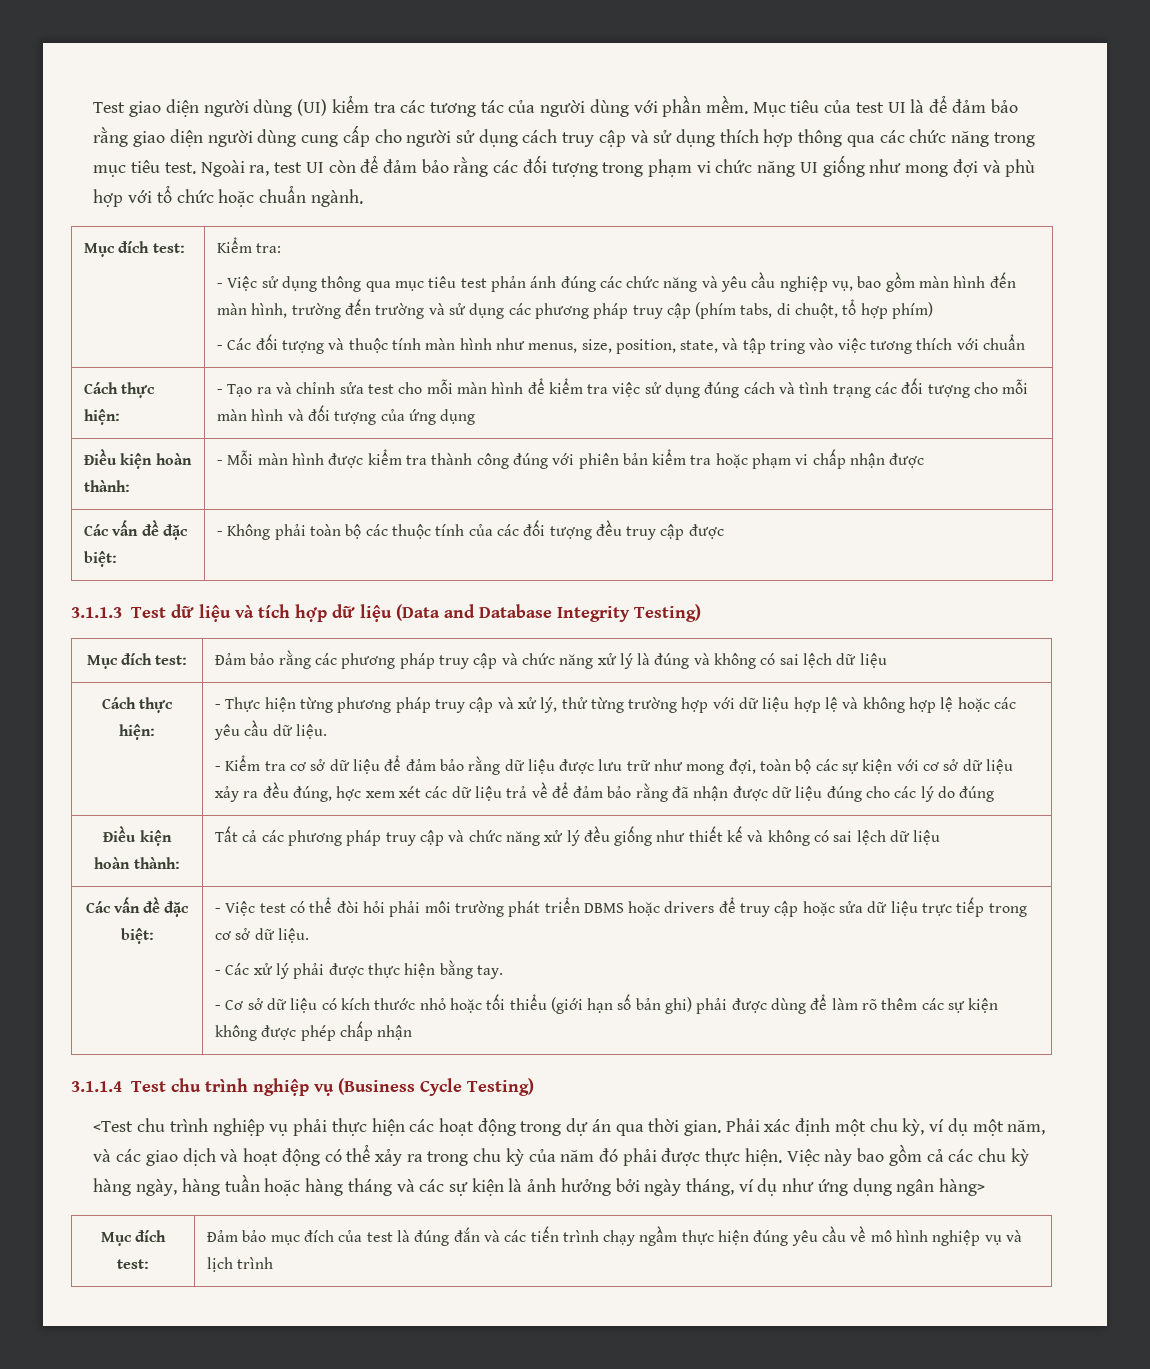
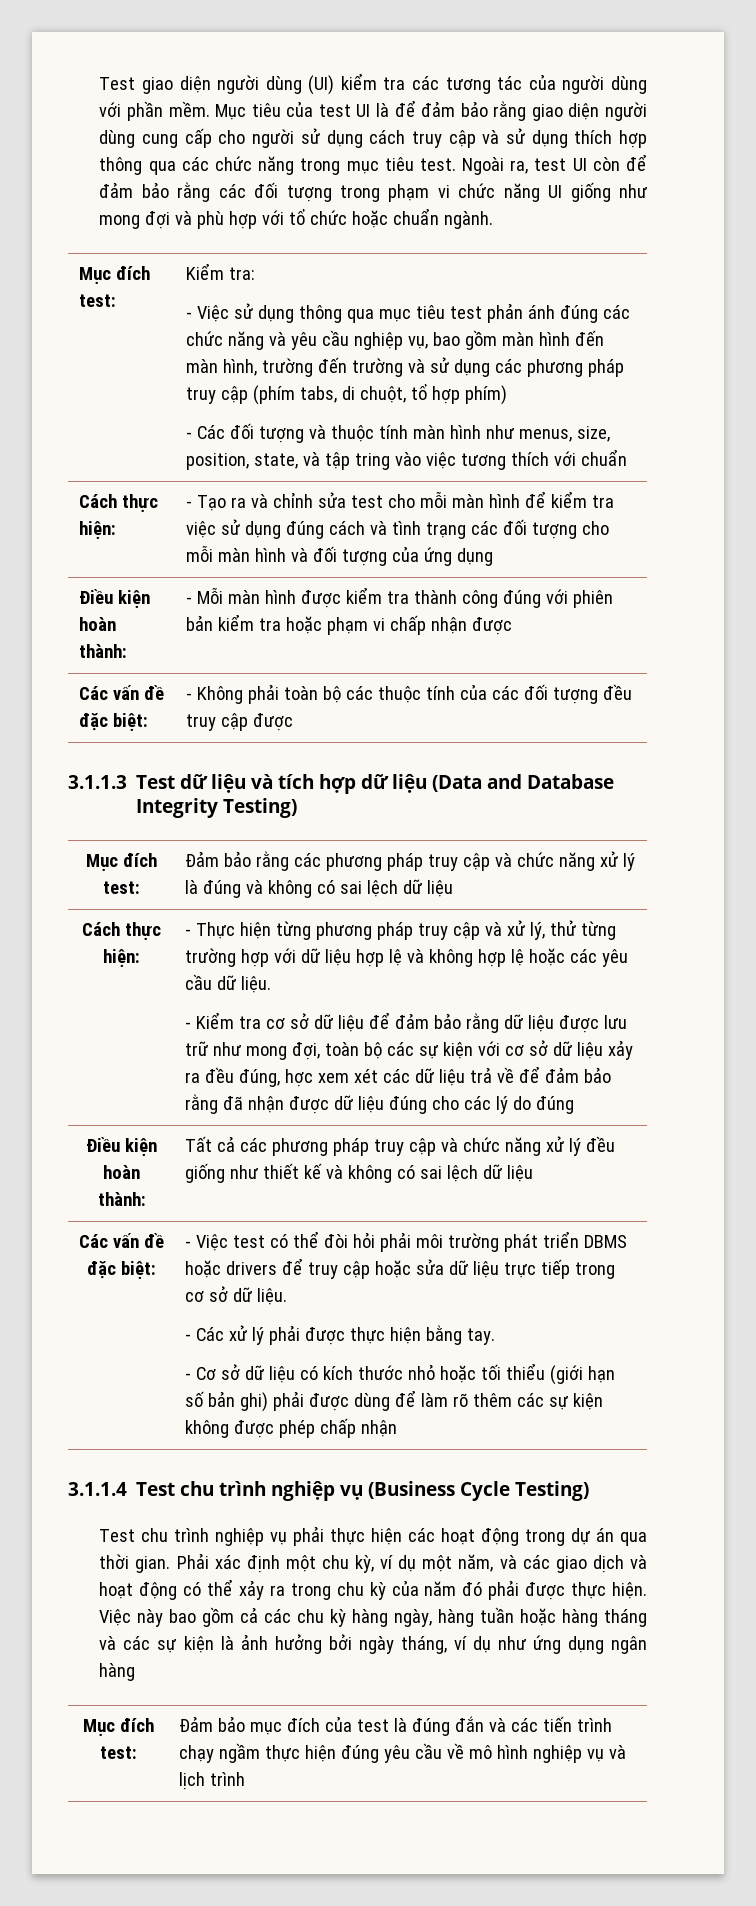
- <Test chu trình nghiệp vụ phải thực hiện các hoạt động trong dự án qua thời gian.
+ Test chu trình nghiệp vụ phải thực hiện các hoạt động trong dự án qua thời gian.
- Việc này bao gồm cả các chu kỳ hàng ngày, hàng tuần hoặc hàng tháng và các sự kiện là ảnh hưởng bởi ngày tháng, ví dụ như ứng dụng ngân hàng>
+ Việc này bao gồm cả các chu kỳ hàng ngày, hàng tuần hoặc hàng tháng và các sự kiện là ảnh hưởng bởi ngày tháng, ví dụ như ứng dụng ngân hàng

